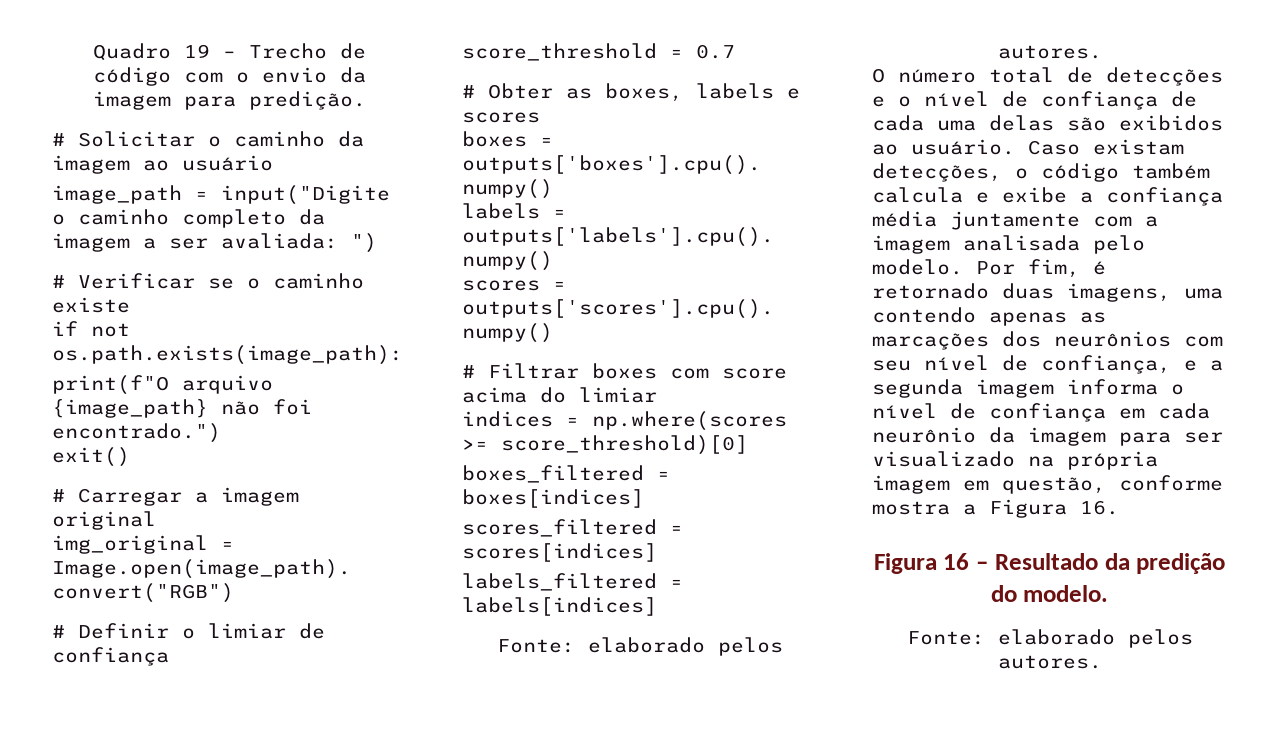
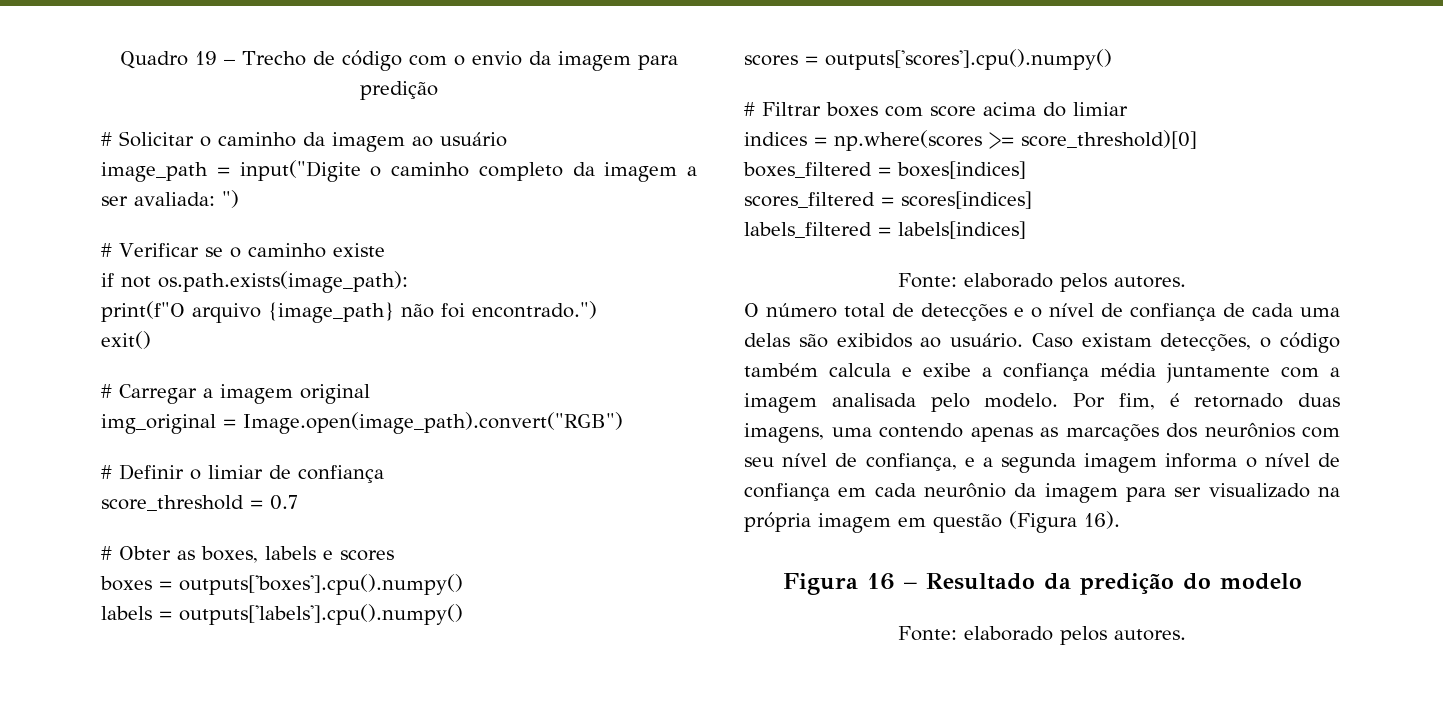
- Quadro 19 – Trecho de código com o envio da imagem para predição.
+ Quadro 19 – Trecho de código com o envio da imagem para predição
- Por fim, é retornado duas imagens, uma contendo apenas as marcações dos neurônios com seu nível de confiança, e a segunda imagem informa o nível de confiança em cada neurônio da imagem para ser visualizado na própria imagem em questão, conforme mostra a Figura 16.
+ Por fim, é retornado duas imagens, uma contendo apenas as marcações dos neurônios com seu nível de confiança, e a segunda imagem informa o nível de confiança em cada neurônio da imagem para ser visualizado na própria imagem em questão (Figura 16).
- Figura 16 – Resultado da predição do modelo.
+ Figura 16 – Resultado da predição do modelo

